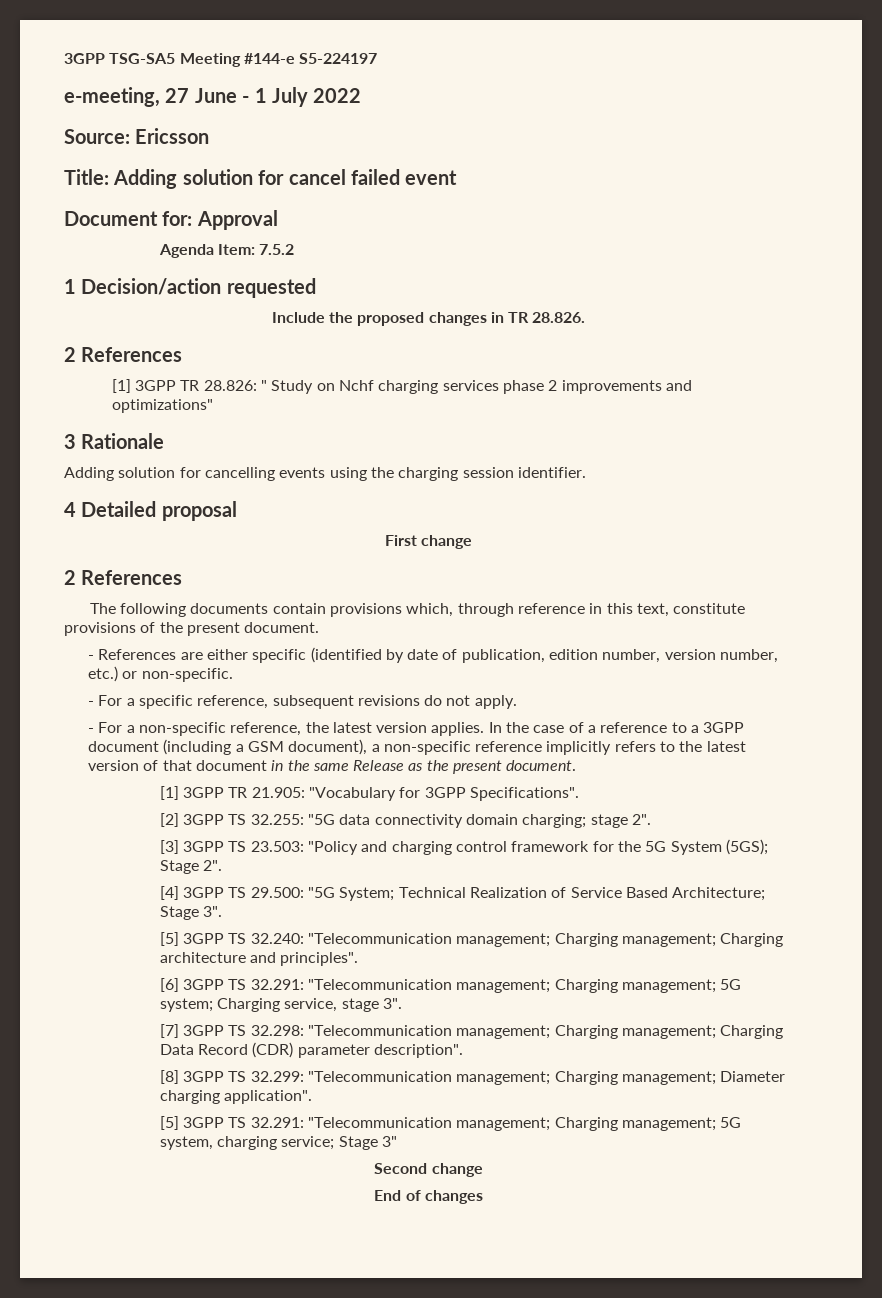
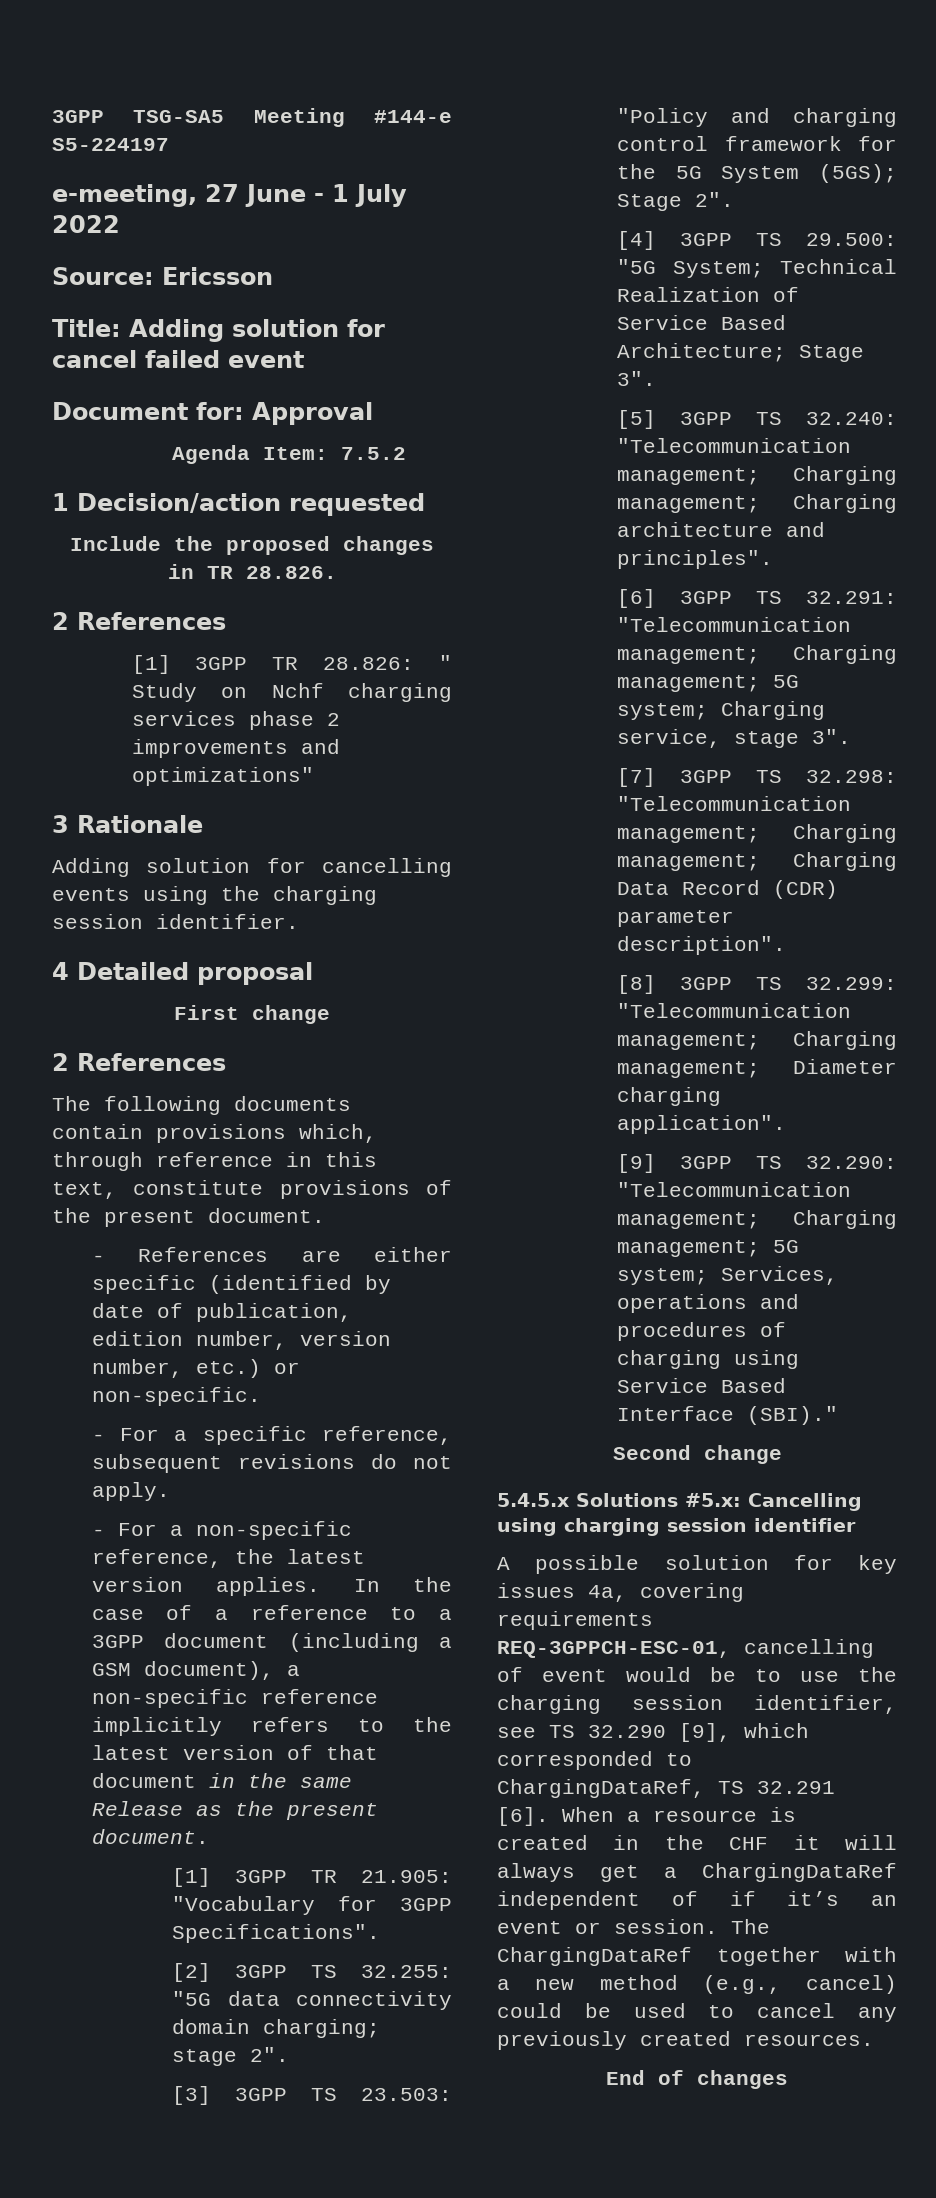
- [5] 3GPP TS 32.291: "Telecommunication management; Charging management; 5G system, charging service; Stage 3"
+ [9] 3GPP TS 32.290: "Telecommunication management; Charging management; 5G system; Services, operations and procedures of charging using Service Based Interface (SBI)."
  Second change
+ 5.4.5.x Solutions #5.x: Cancelling using charging session identifier
+ A possible solution for key issues 4a, covering requirements REQ-3GPPCH-ESC-01, cancelling of event would be to use the charging session identifier, see TS 32.290 [9], which corresponded to ChargingDataRef, TS 32.291 [6]. When a resource is created in the CHF it will always get a ChargingDataRef independent of if it’s an event or session. The ChargingDataRef together with a new method (e.g., cancel) could be used to cancel any previously created resources.

